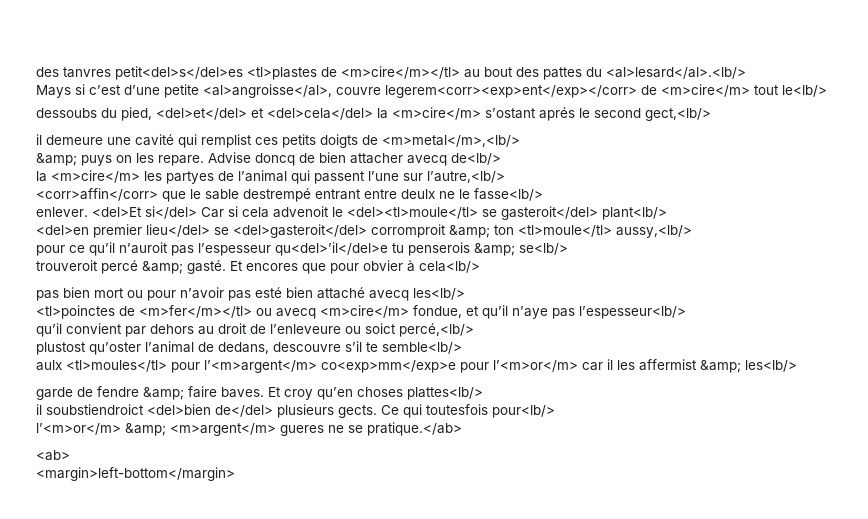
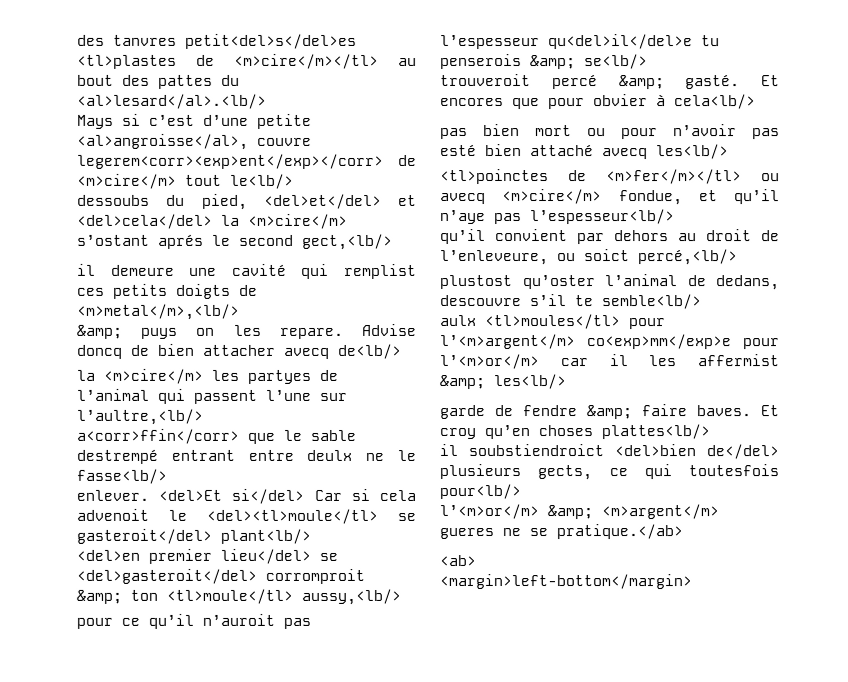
- la <m>cire</m> les partyes de l’animal qui passent l’une sur l’autre,<lb/>
- <corr>affin</corr> que le sable destrempé entrant entre deulx ne le fasse<lb/>
+ la <m>cire</m> les partyes de l’animal qui passent l’une sur l’aultre,<lb/>
+ a<corr>ffin</corr> que le sable destrempé entrant entre deulx ne le fasse<lb/>
- pour ce qu’il n’auroit pas l’espesseur qu<del>’il</del>e tu penserois &amp; se<lb/>
+ pour ce qu’il n’auroit pas l’espesseur qu<del>il</del>e tu penserois &amp; se<lb/>
- qu’il convient par dehors au droit de l’enleveure ou soict percé,<lb/>
+ qu’il convient par dehors au droit de l’enleveure, ou soict percé,<lb/>
- il soubstiendroict <del>bien de</del> plusieurs gects. Ce qui toutesfois pour<lb/>
+ il soubstiendroict <del>bien de</del> plusieurs gects, ce qui toutesfois pour<lb/>

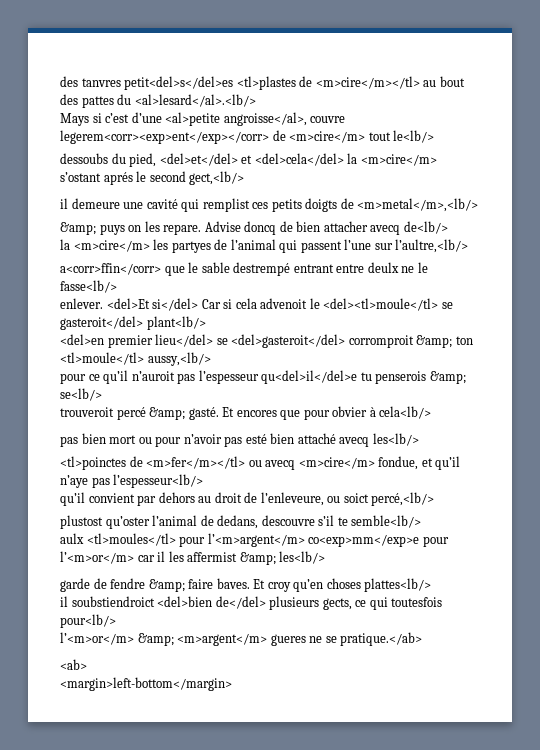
- Mays si c’est d’une petite <al>angroisse</al>, couvre legerem<corr><exp>ent</exp></corr> de <m>cire</m> tout le<lb/>
+ Mays si c’est d’une <al>petite angroisse</al>, couvre legerem<corr><exp>ent</exp></corr> de <m>cire</m> tout le<lb/>

